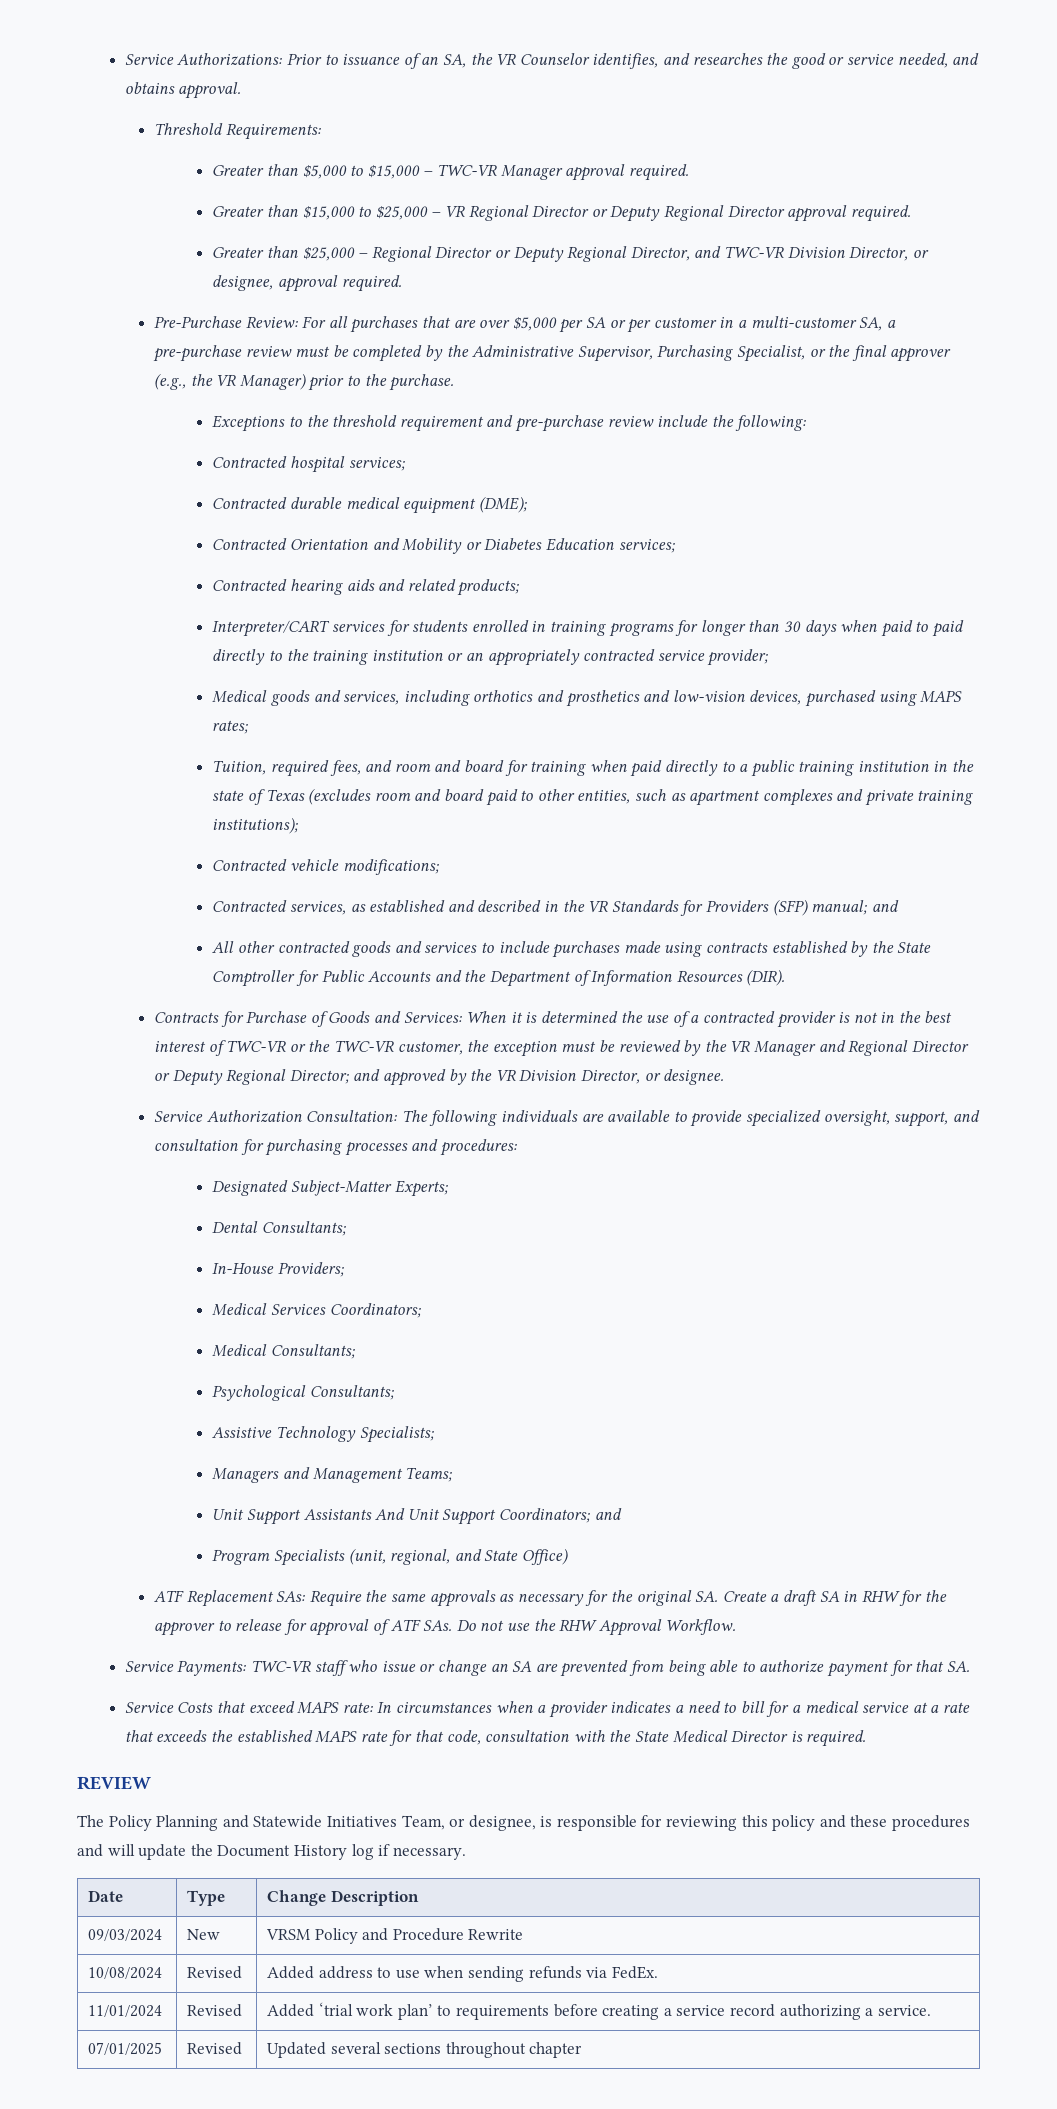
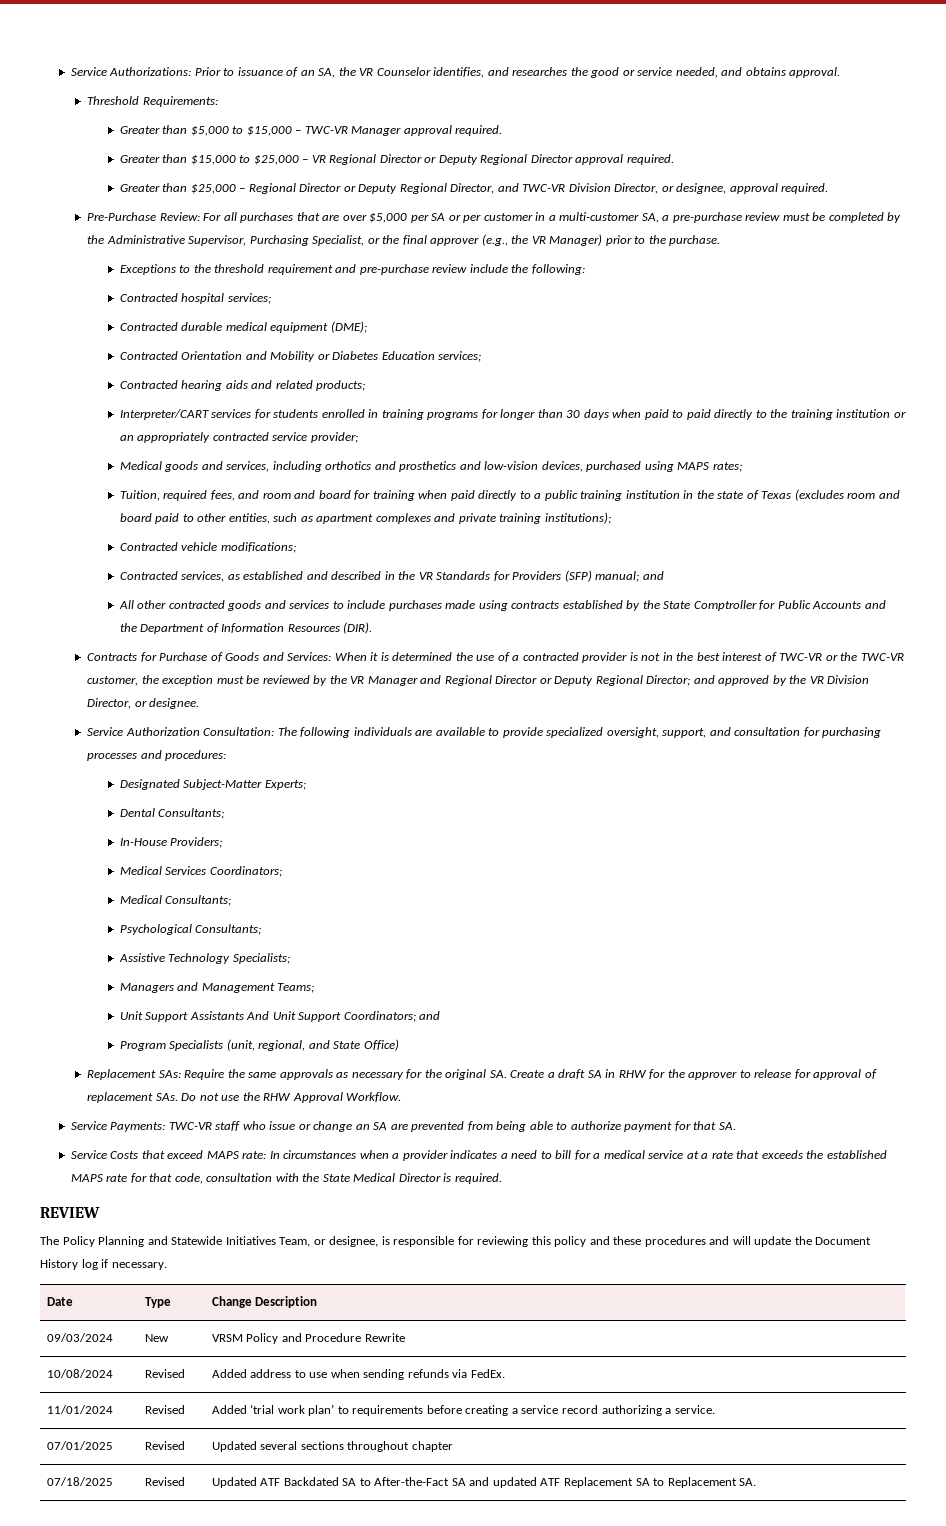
- ATF Replacement SAs: Require the same approvals as necessary for the original SA. Create a draft SA in RHW for the approver to release for approval of ATF SAs. Do not use the RHW Approval Workflow.
+ Replacement SAs: Require the same approvals as necessary for the original SA. Create a draft SA in RHW for the approver to release for approval of replacement SAs. Do not use the RHW Approval Workflow.
+ 07/18/2025 | Revised | Updated ATF Backdated SA to After-the-Fact SA and updated ATF Replacement SA to Replacement SA.

